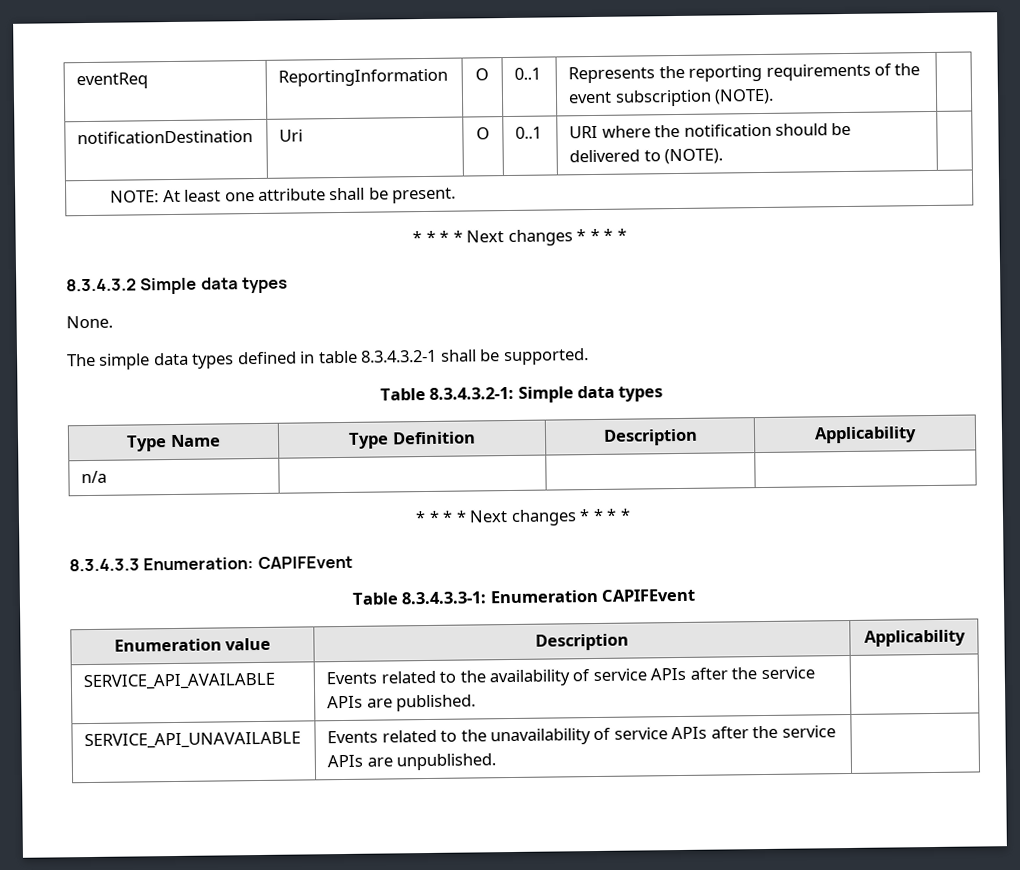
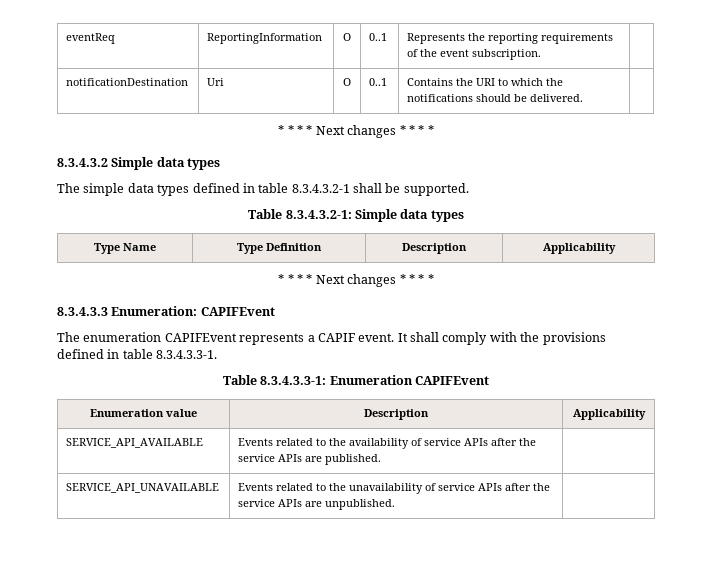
- eventReq | ReportingInformation | O | 0..1 | Represents the reporting requirements of the event subscription (NOTE). |
+ eventReq | ReportingInformation | O | 0..1 | Represents the reporting requirements of the event subscription. |
- notificationDestination | Uri | O | 0..1 | URI where the notification should be delivered to (NOTE). |
- NOTE: At least one attribute shall be present.
+ notificationDestination | Uri | O | 0..1 | Contains the URI to which the notifications should be delivered. |
- None.
- n/a | | |
+ The enumeration CAPIFEvent represents a CAPIF event. It shall comply with the provisions defined in table 8.3.4.3.3-1.

